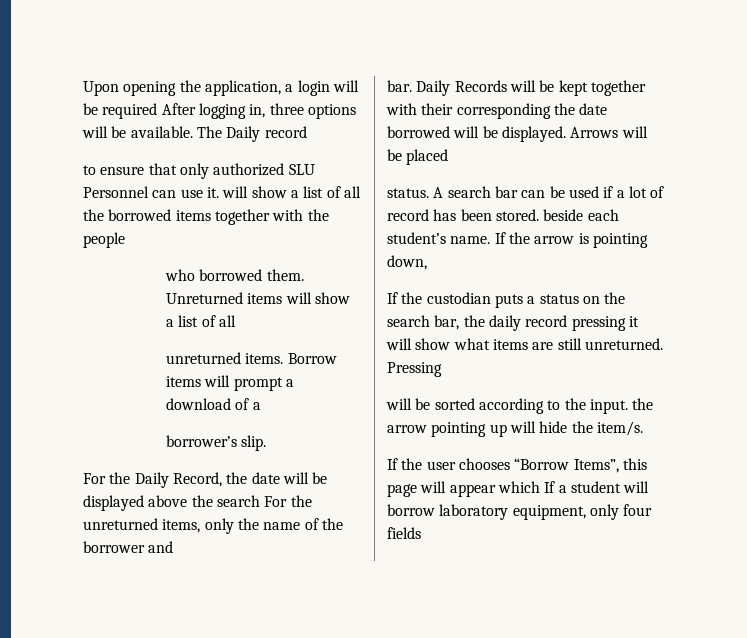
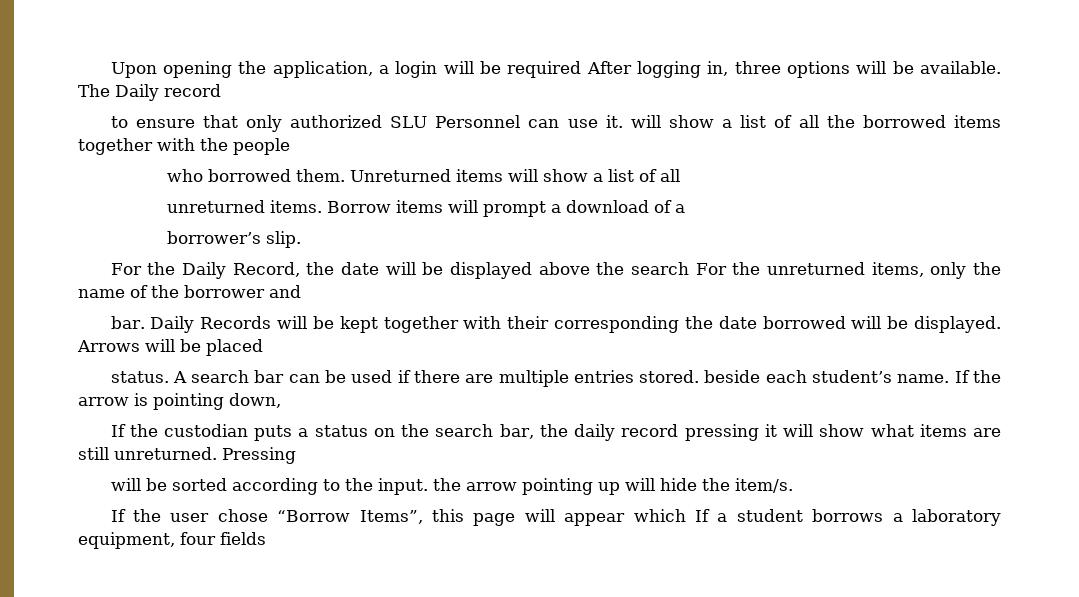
- A search bar can be used if a lot of record has been stored. beside each student’s name.
+ A search bar can be used if there are multiple entries stored. beside each student’s name.
- If the user chooses “Borrow Items”, this page will appear which If a student will borrow laboratory equipment, only four fields
+ If the user chose “Borrow Items”, this page will appear which If a student borrows a laboratory equipment, four fields

